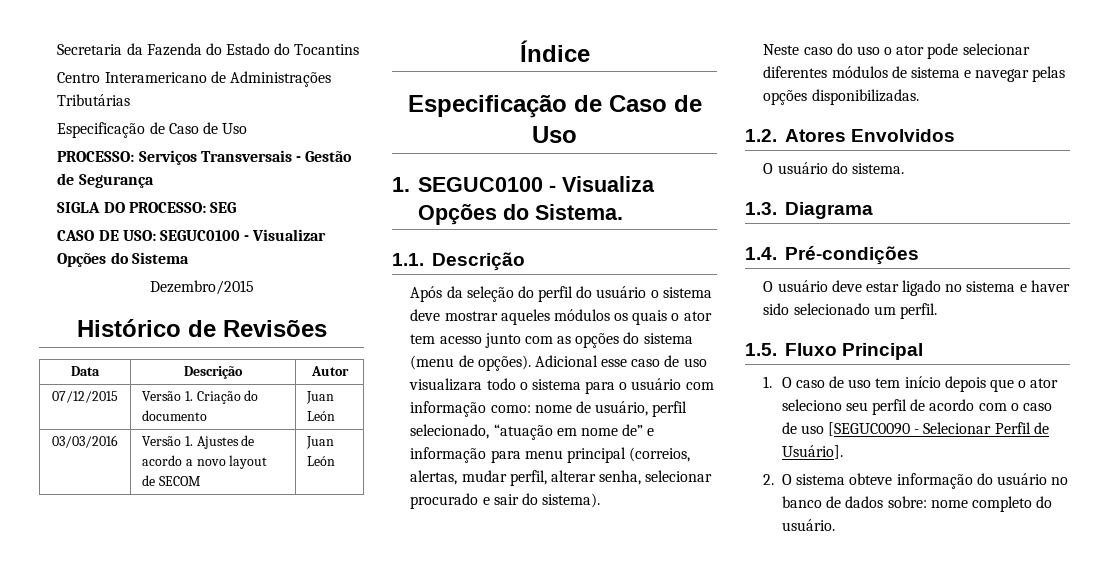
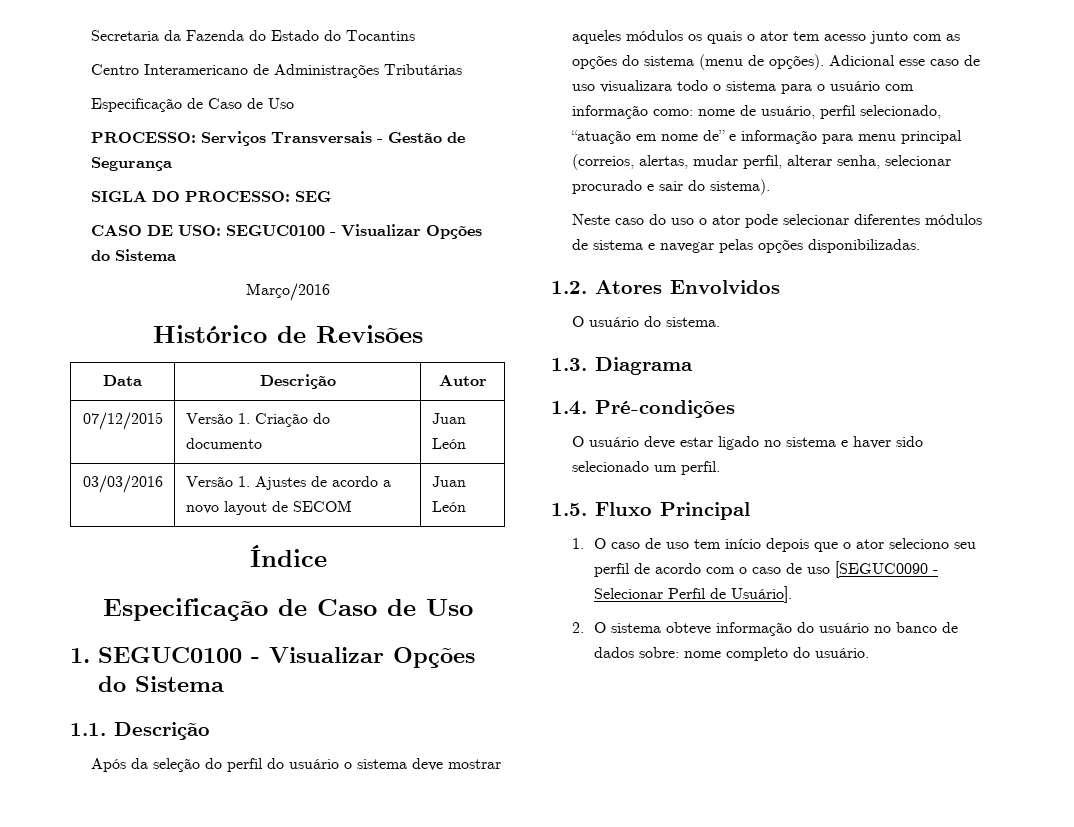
- Dezembro/2015
+ Março/2016
- 1. SEGUC0100 - Visualiza Opções do Sistema.
+ 1. SEGUC0100 - Visualizar Opções do Sistema

